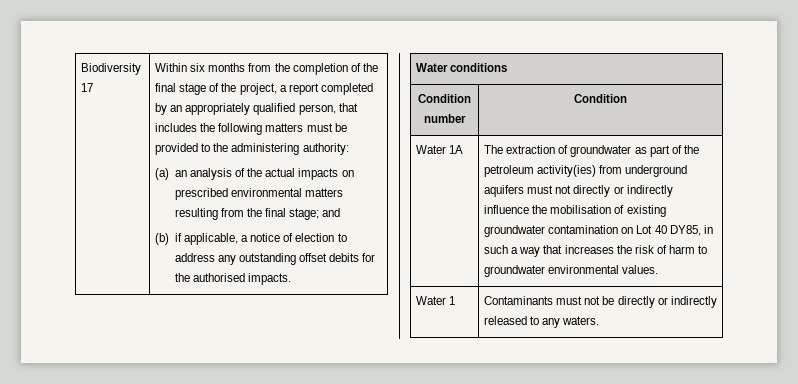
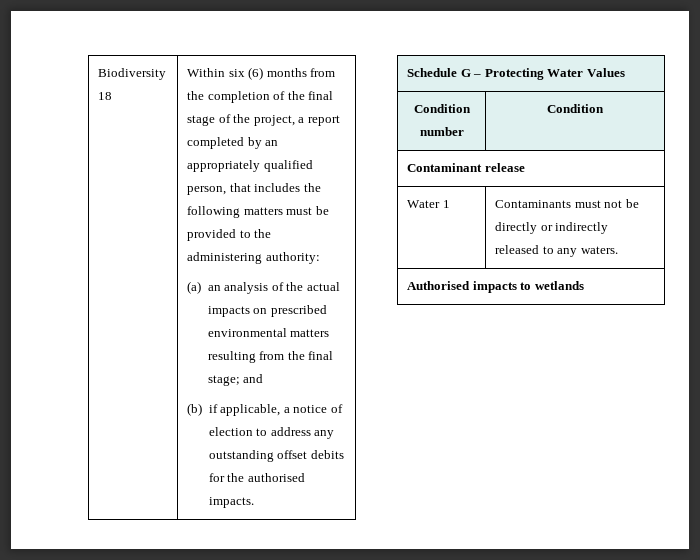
- Biodiversity 17
+ Biodiversity 18
- Within six months from the completion of the final stage of the project, a report completed by an appropriately qualified person, that includes the following matters must be provided to the administering authority:
+ Within six (6) months from the completion of the final stage of the project, a report completed by an appropriately qualified person, that includes the following matters must be provided to the administering authority:
- Water conditions
+ Schedule G – Protecting Water Values
  Condition number | Condition
- Water 1A | The extraction of groundwater as part of the petroleum activity(ies) from underground aquifers must not directly or indirectly influence the mobilisation of existing groundwater contamination on Lot 40 DY85, in such a way that increases the risk of harm to groundwater environmental values.
+ Contaminant release
+ Authorised impacts to wetlands

